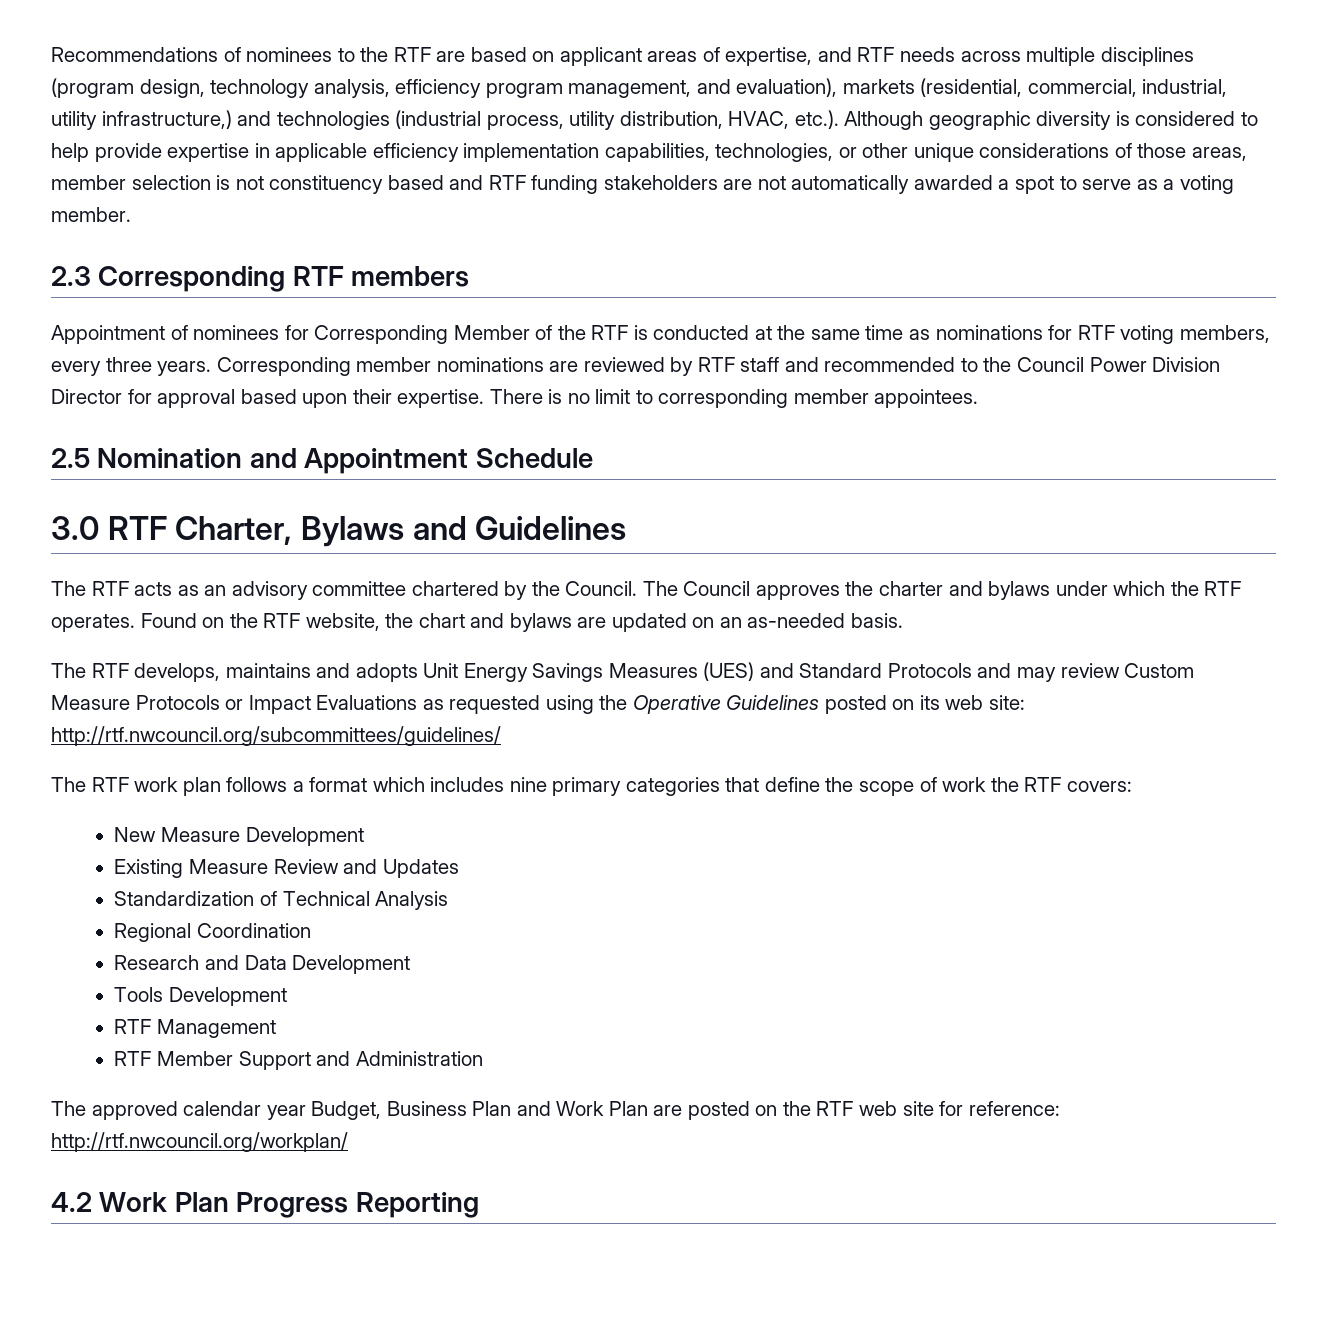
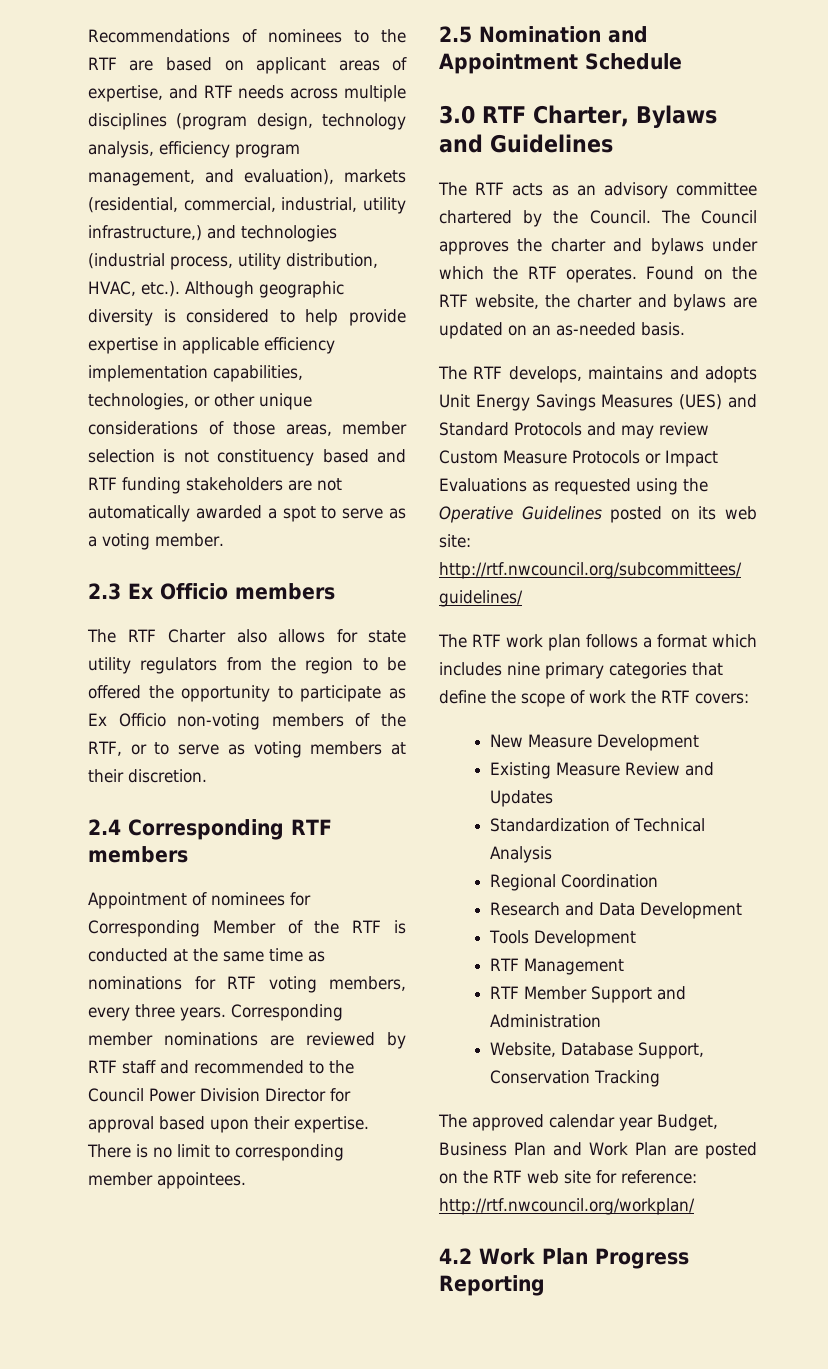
- 2.3 Corresponding RTF members
+ 2.3 Ex Officio members
+ The RTF Charter also allows for state utility regulators from the region to be offered the opportunity to participate as Ex Officio non-voting members of the RTF, or to serve as voting members at their discretion.
+ 2.4 Corresponding RTF members
- Found on the RTF website, the chart and bylaws are updated on an as-needed basis.
+ Found on the RTF website, the charter and bylaws are updated on an as-needed basis.
+ Website, Database Support, Conservation Tracking

